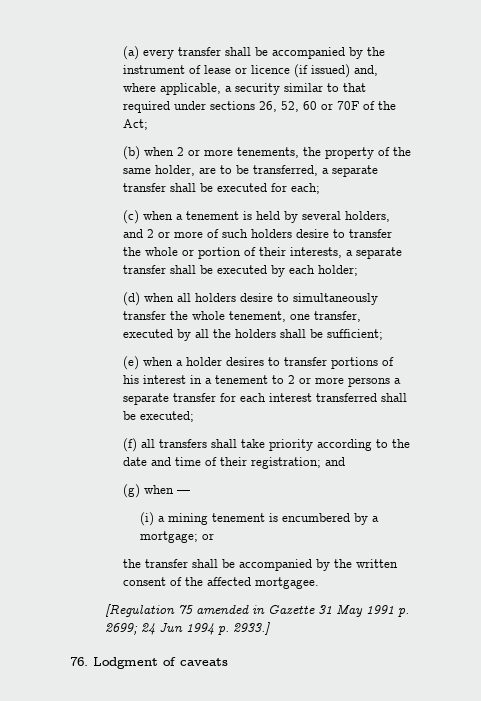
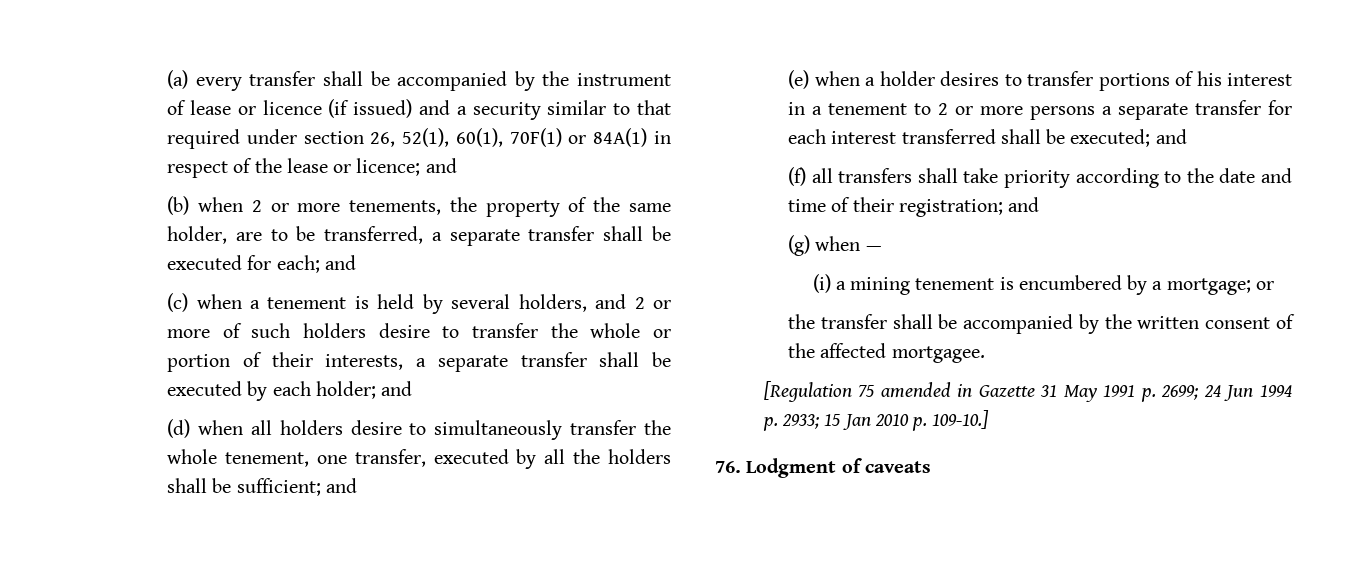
- (a) every transfer shall be accompanied by the instrument of lease or licence (if issued) and, where applicable, a security similar to that required under sections 26, 52, 60 or 70F of the Act;
+ (a) every transfer shall be accompanied by the instrument of lease or licence (if issued) and a security similar to that required under section 26, 52(1), 60(1), 70F(1) or 84A(1) in respect of the lease or licence; and
- (b) when 2 or more tenements, the property of the same holder, are to be transferred, a separate transfer shall be executed for each;
+ (b) when 2 or more tenements, the property of the same holder, are to be transferred, a separate transfer shall be executed for each; and
- (c) when a tenement is held by several holders, and 2 or more of such holders desire to transfer the whole or portion of their interests, a separate transfer shall be executed by each holder;
+ (c) when a tenement is held by several holders, and 2 or more of such holders desire to transfer the whole or portion of their interests, a separate transfer shall be executed by each holder; and
- (d) when all holders desire to simultaneously transfer the whole tenement, one transfer, executed by all the holders shall be sufficient;
+ (d) when all holders desire to simultaneously transfer the whole tenement, one transfer, executed by all the holders shall be sufficient; and
- (e) when a holder desires to transfer portions of his interest in a tenement to 2 or more persons a separate transfer for each interest transferred shall be executed;
+ (e) when a holder desires to transfer portions of his interest in a tenement to 2 or more persons a separate transfer for each interest transferred shall be executed; and
- [Regulation 75 amended in Gazette 31 May 1991 p. 2699; 24 Jun 1994 p. 2933.]
+ [Regulation 75 amended in Gazette 31 May 1991 p. 2699; 24 Jun 1994 p. 2933; 15 Jan 2010 p. 109-10.]

